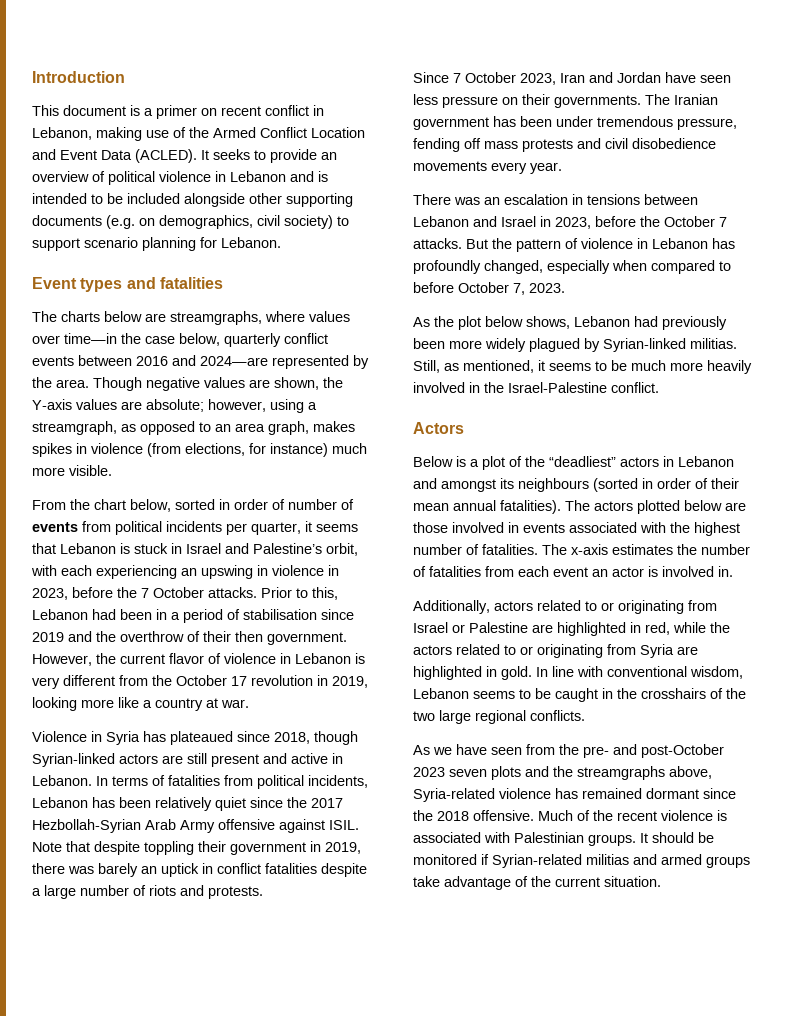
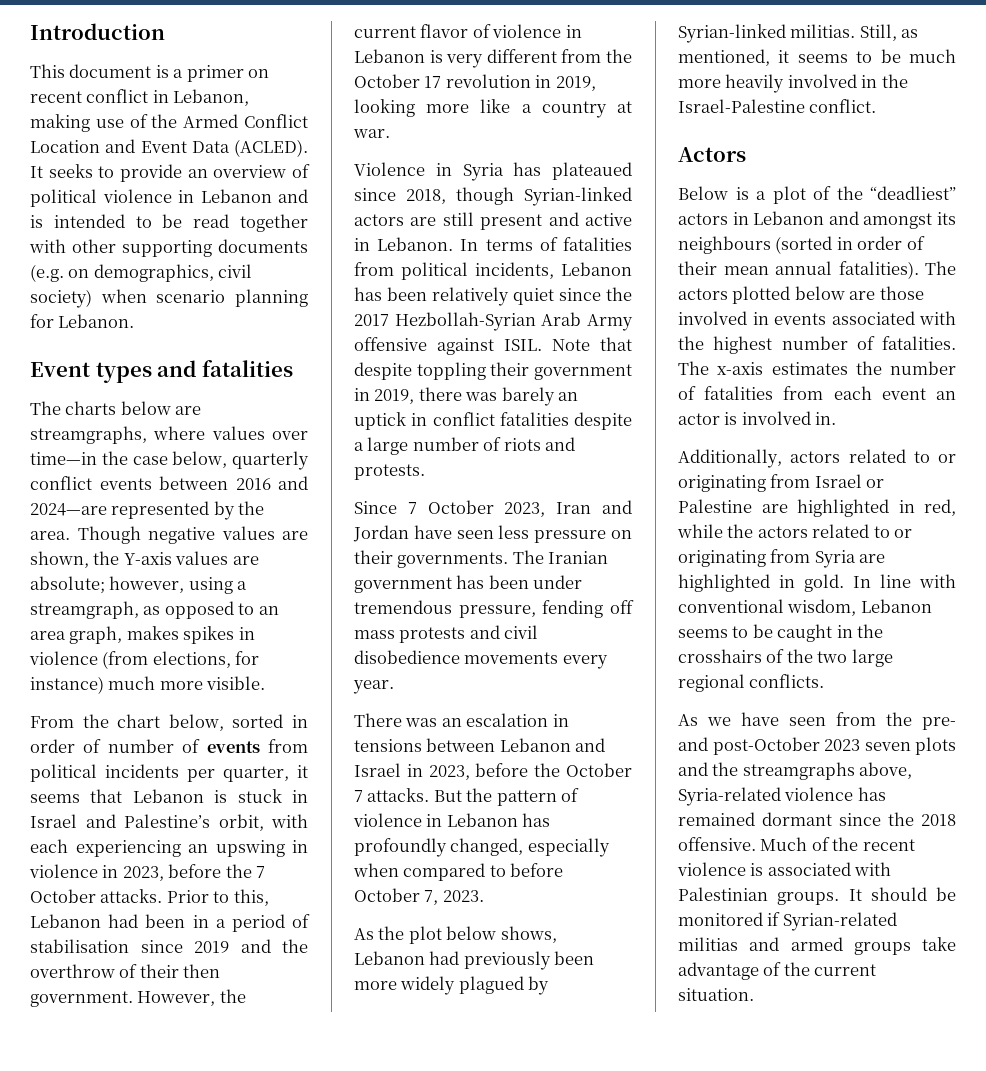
- It seeks to provide an overview of political violence in Lebanon and is intended to be included alongside other supporting documents (e.g. on demographics, civil society) to support scenario planning for Lebanon.
+ It seeks to provide an overview of political violence in Lebanon and is intended to be read together with other supporting documents (e.g. on demographics, civil society) when scenario planning for Lebanon.

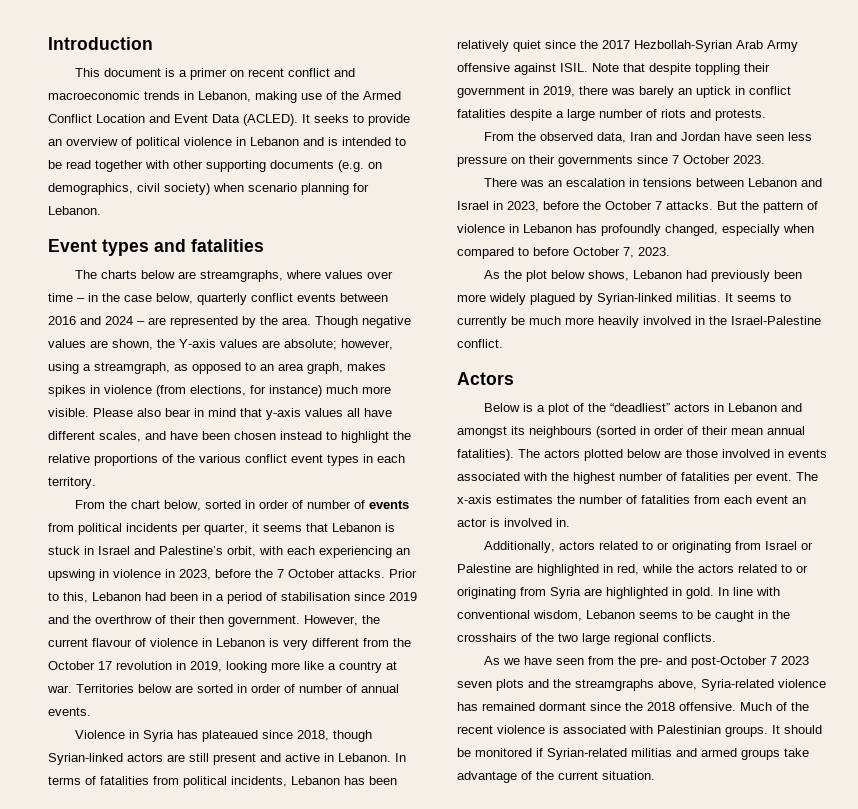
- This document is a primer on recent conflict in Lebanon, making use of the Armed Conflict Location and Event Data (ACLED).
+ This document is a primer on recent conflict and macroeconomic trends in Lebanon, making use of the Armed Conflict Location and Event Data (ACLED).
- The charts below are streamgraphs, where values over time—in the case below, quarterly conflict events between 2016 and 2024—are represented by the area.
+ The charts below are streamgraphs, where values over time – in the case below, quarterly conflict events between 2016 and 2024 – are represented by the area.
+ Please also bear in mind that y-axis values all have different scales, and have been chosen instead to highlight the relative proportions of the various conflict event types in each territory.
- However, the current flavor of violence in Lebanon is very different from the October 17 revolution in 2019, looking more like a country at war.
+ However, the current flavour of violence in Lebanon is very different from the October 17 revolution in 2019, looking more like a country at war. Territories below are sorted in order of number of annual events.
- Since 7 October 2023, Iran and Jordan have seen less pressure on their governments. The Iranian government has been under tremendous pressure, fending off mass protests and civil disobedience movements every year.
+ From the observed data, Iran and Jordan have seen less pressure on their governments since 7 October 2023.
- Still, as mentioned, it seems to be much more heavily involved in the Israel-Palestine conflict.
+ It seems to currently be much more heavily involved in the Israel-Palestine conflict.
- The actors plotted below are those involved in events associated with the highest number of fatalities.
+ The actors plotted below are those involved in events associated with the highest number of fatalities per event.
- As we have seen from the pre- and post-October 2023 seven plots and the streamgraphs above, Syria-related violence has remained dormant since the 2018 offensive.
+ As we have seen from the pre- and post-October 7 2023 seven plots and the streamgraphs above, Syria-related violence has remained dormant since the 2018 offensive.

